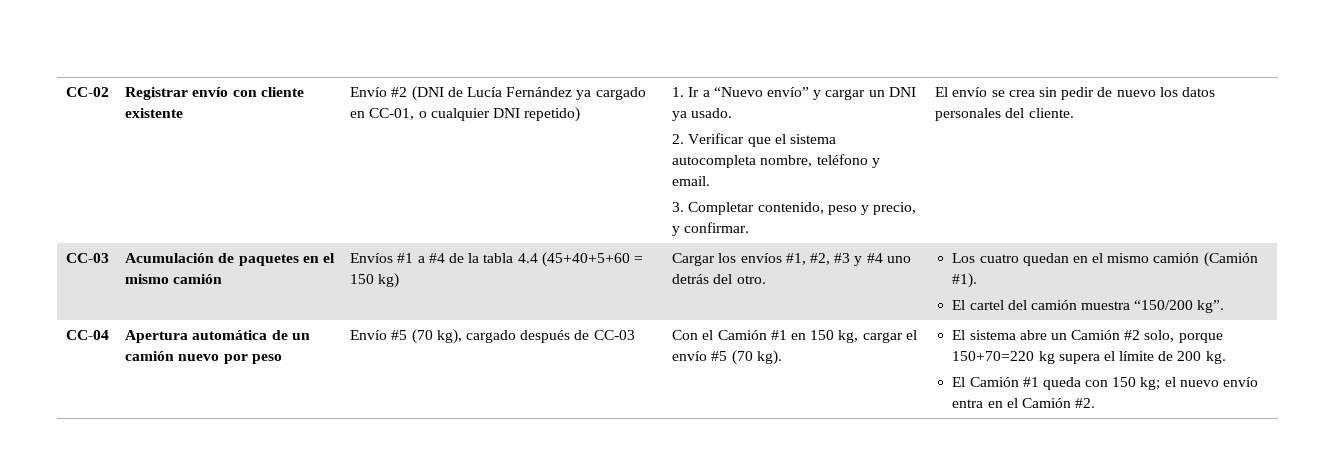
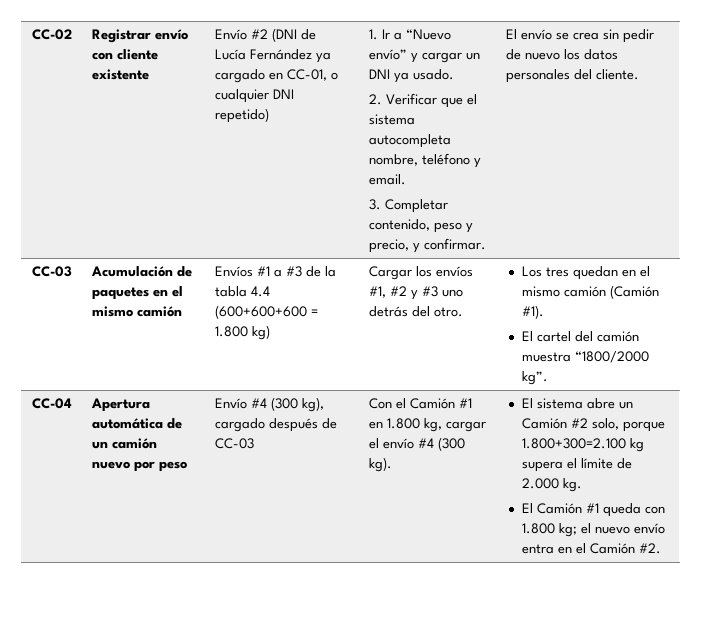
- Envíos #1 a #4 de la tabla 4.4 (45+40+5+60 = 150 kg)
+ Envíos #1 a #3 de la tabla 4.4 (600+600+600 = 1.800 kg)
- Cargar los envíos #1, #2, #3 y #4 uno detrás del otro.
+ Cargar los envíos #1, #2 y #3 uno detrás del otro.
- Los cuatro quedan en el mismo camión (Camión #1).
+ Los tres quedan en el mismo camión (Camión #1).
- El cartel del camión muestra “150/200 kg”.
+ El cartel del camión muestra “1800/2000 kg”.
- Envío #5 (70 kg), cargado después de CC-03
+ Envío #4 (300 kg), cargado después de CC-03
- Con el Camión #1 en 150 kg, cargar el envío #5 (70 kg).
+ Con el Camión #1 en 1.800 kg, cargar el envío #4 (300 kg).
- El sistema abre un Camión #2 solo, porque 150+70=220 kg supera el límite de 200 kg.
+ El sistema abre un Camión #2 solo, porque 1.800+300=2.100 kg supera el límite de 2.000 kg.
- El Camión #1 queda con 150 kg; el nuevo envío entra en el Camión #2.
+ El Camión #1 queda con 1.800 kg; el nuevo envío entra en el Camión #2.

